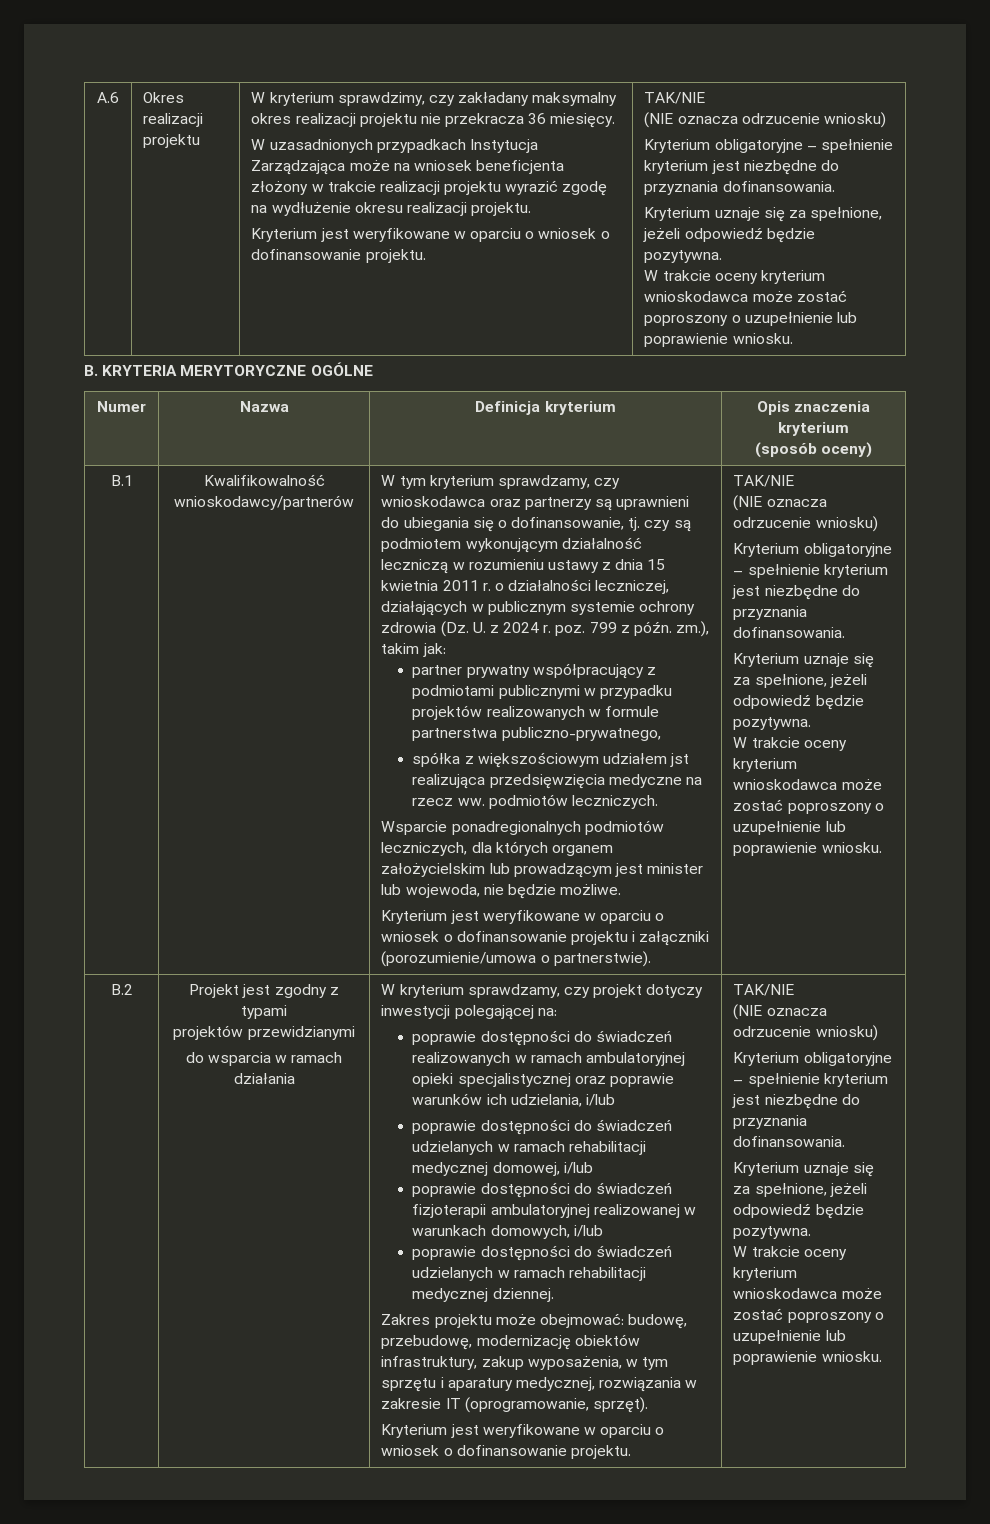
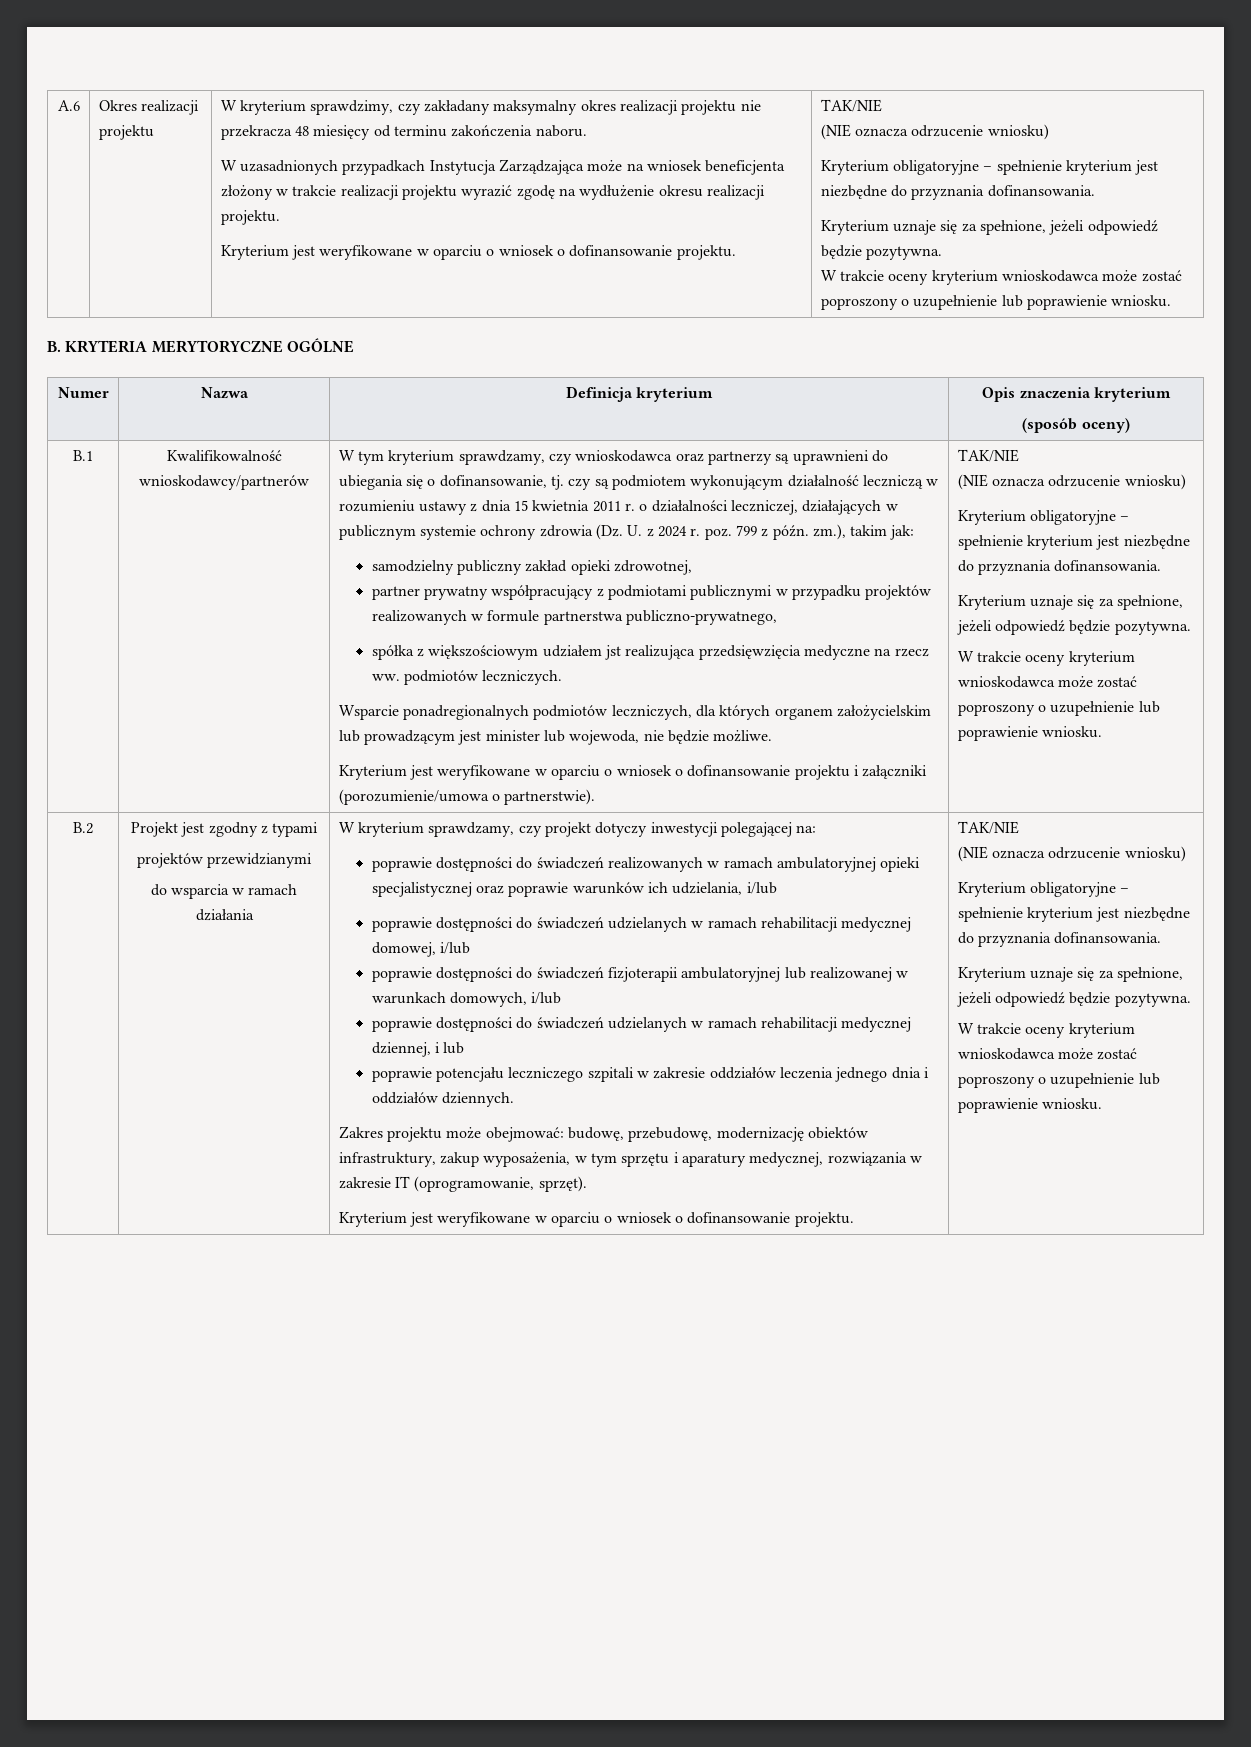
- W kryterium sprawdzimy, czy zakładany maksymalny okres realizacji projektu nie przekracza 36 miesięcy.
+ W kryterium sprawdzimy, czy zakładany maksymalny okres realizacji projektu nie przekracza 48 miesięcy od terminu zakończenia naboru.
+ samodzielny publiczny zakład opieki zdrowotnej,
- poprawie dostępności do świadczeń fizjoterapii ambulatoryjnej realizowanej w warunkach domowych, i/lub
+ poprawie dostępności do świadczeń fizjoterapii ambulatoryjnej lub realizowanej w warunkach domowych, i/lub
- poprawie dostępności do świadczeń udzielanych w ramach rehabilitacji medycznej dziennej.
+ poprawie dostępności do świadczeń udzielanych w ramach rehabilitacji medycznej dziennej, i lub
+ poprawie potencjału leczniczego szpitali w zakresie oddziałów leczenia jednego dnia i oddziałów dziennych.

